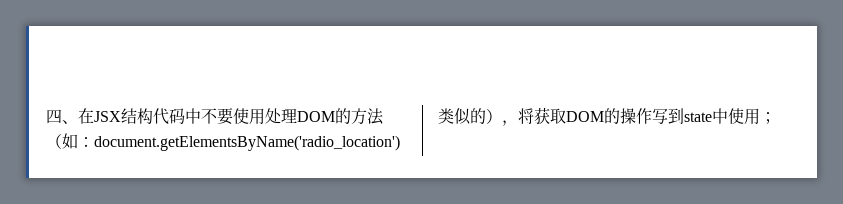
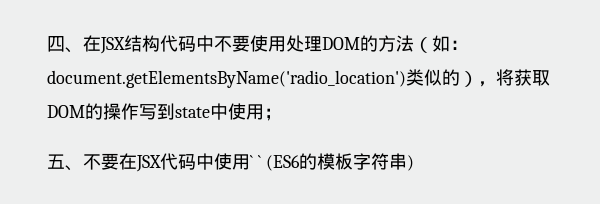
+ 五、不要在JSX代码中使用` ` (ES6的模板字符串)

